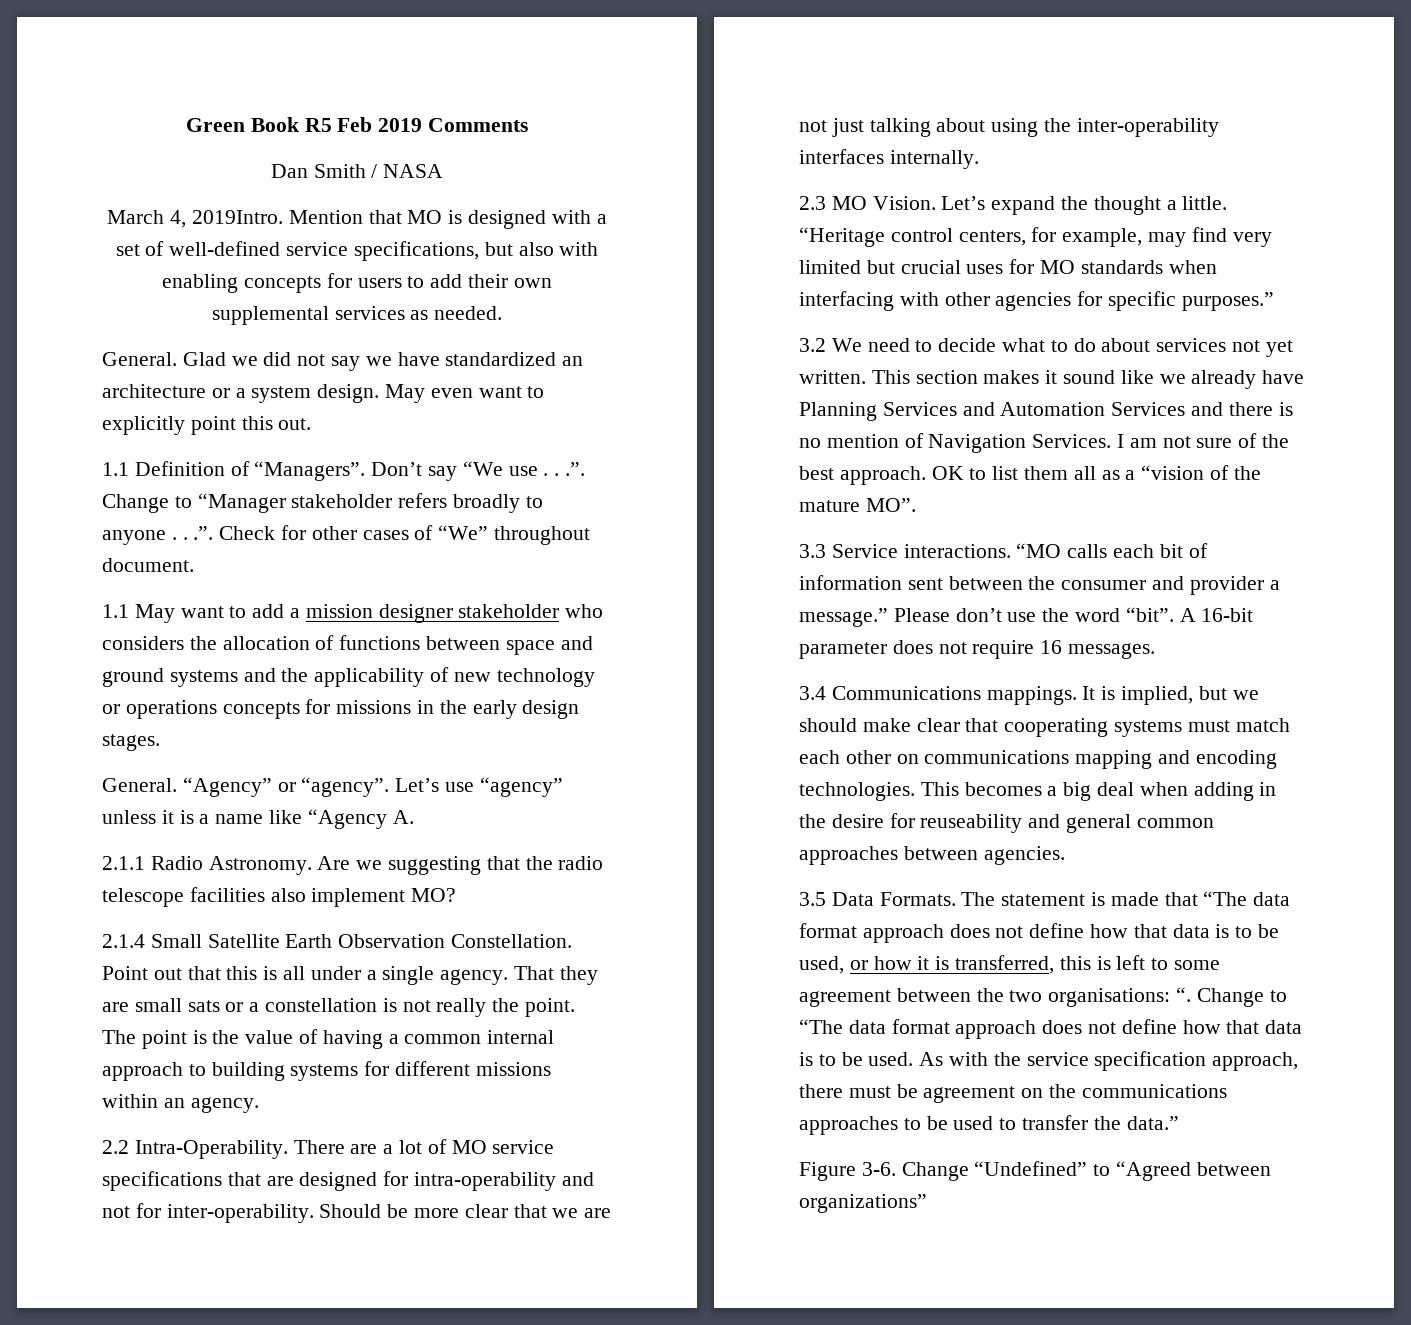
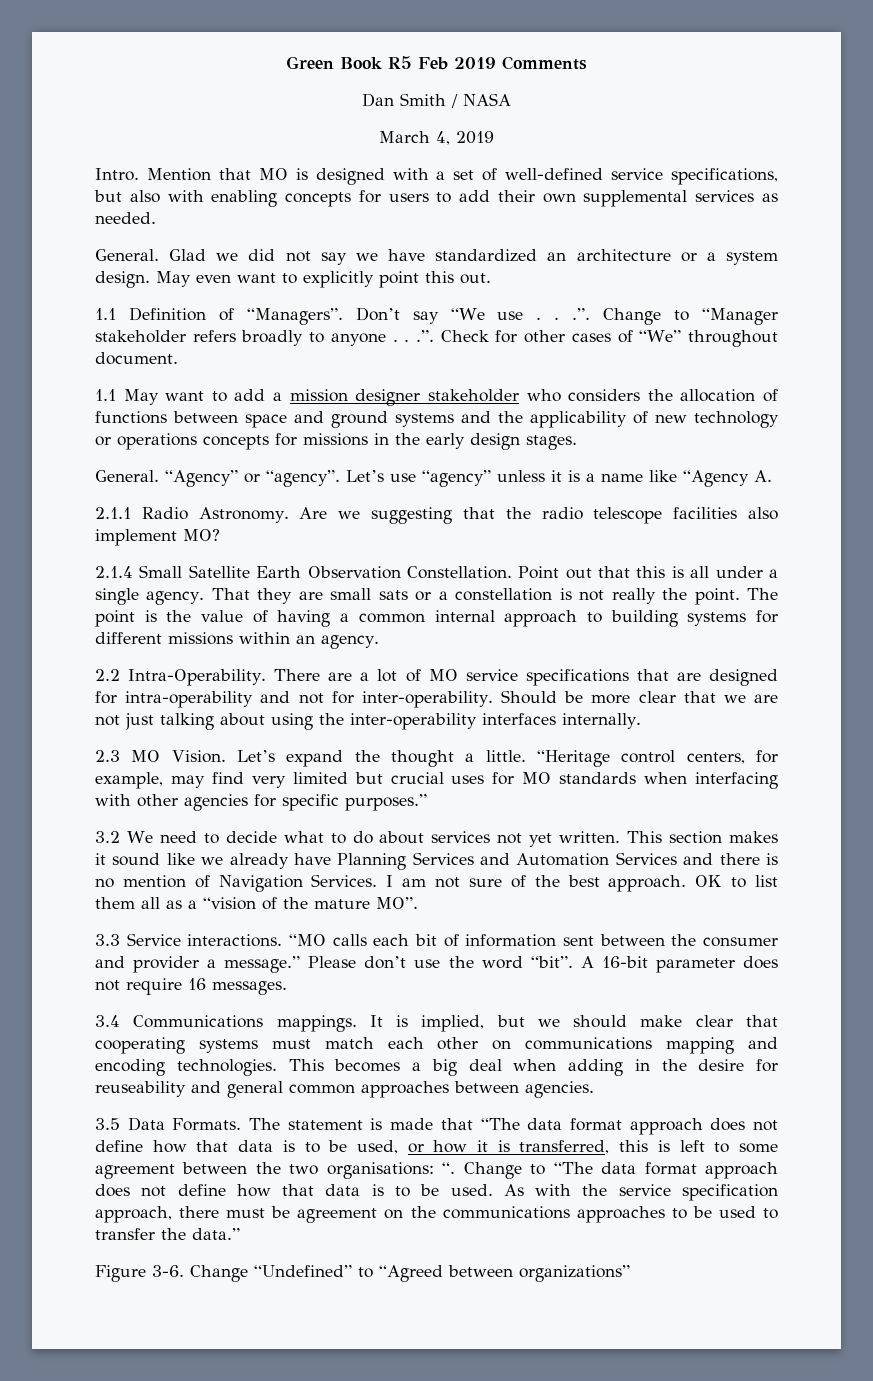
- March 4, 2019Intro.
+ March 4, 2019
+ Intro.

